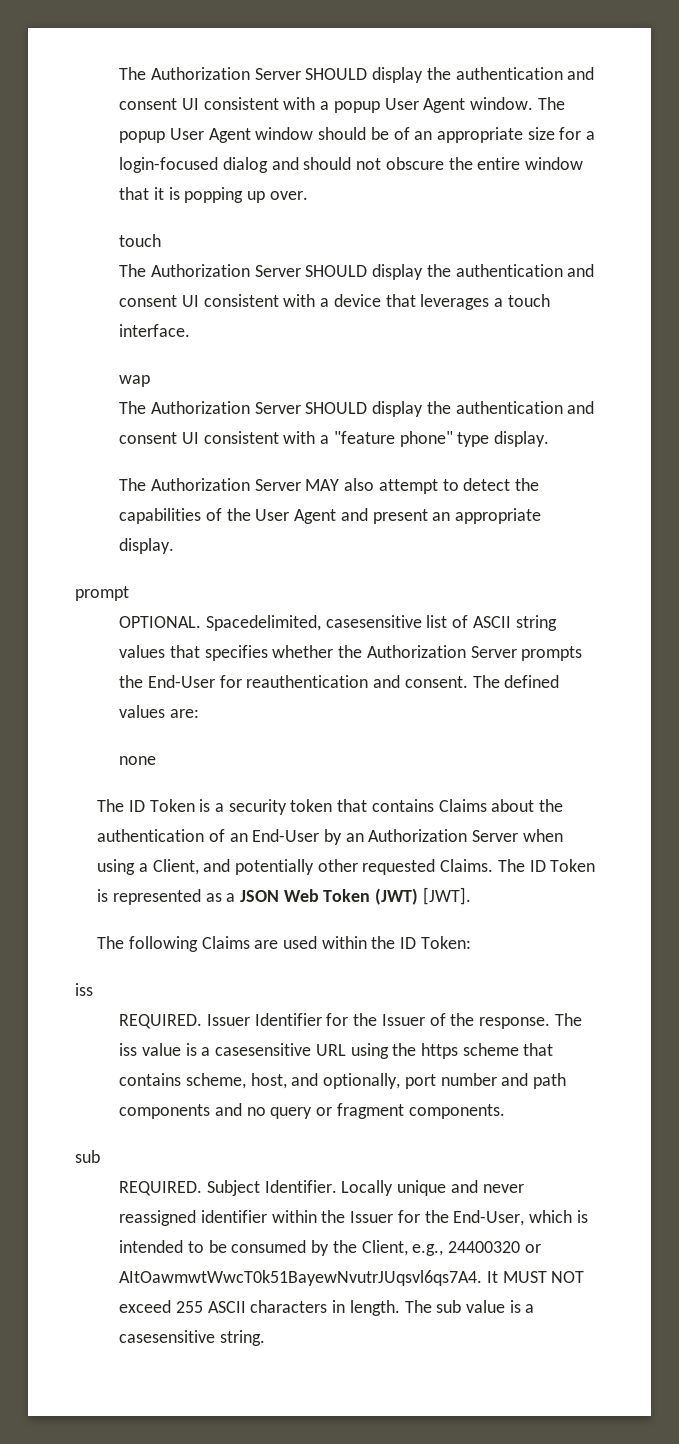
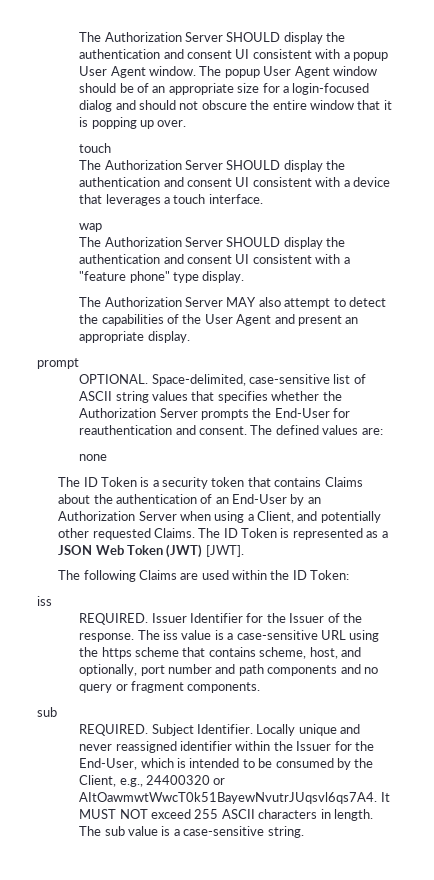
- Spacedelimited, casesensitive list of ASCII string values that specifies whether the Authorization Server prompts the End-User for reauthentication and consent.
+ Space-delimited, case-sensitive list of ASCII string values that specifies whether the Authorization Server prompts the End-User for reauthentication and consent.
- The iss value is a casesensitive URL using the https scheme that contains scheme, host, and optionally, port number and path components and no query or fragment components.
+ The iss value is a case-sensitive URL using the https scheme that contains scheme, host, and optionally, port number and path components and no query or fragment components.
- The sub value is a casesensitive string.
+ The sub value is a case-sensitive string.

